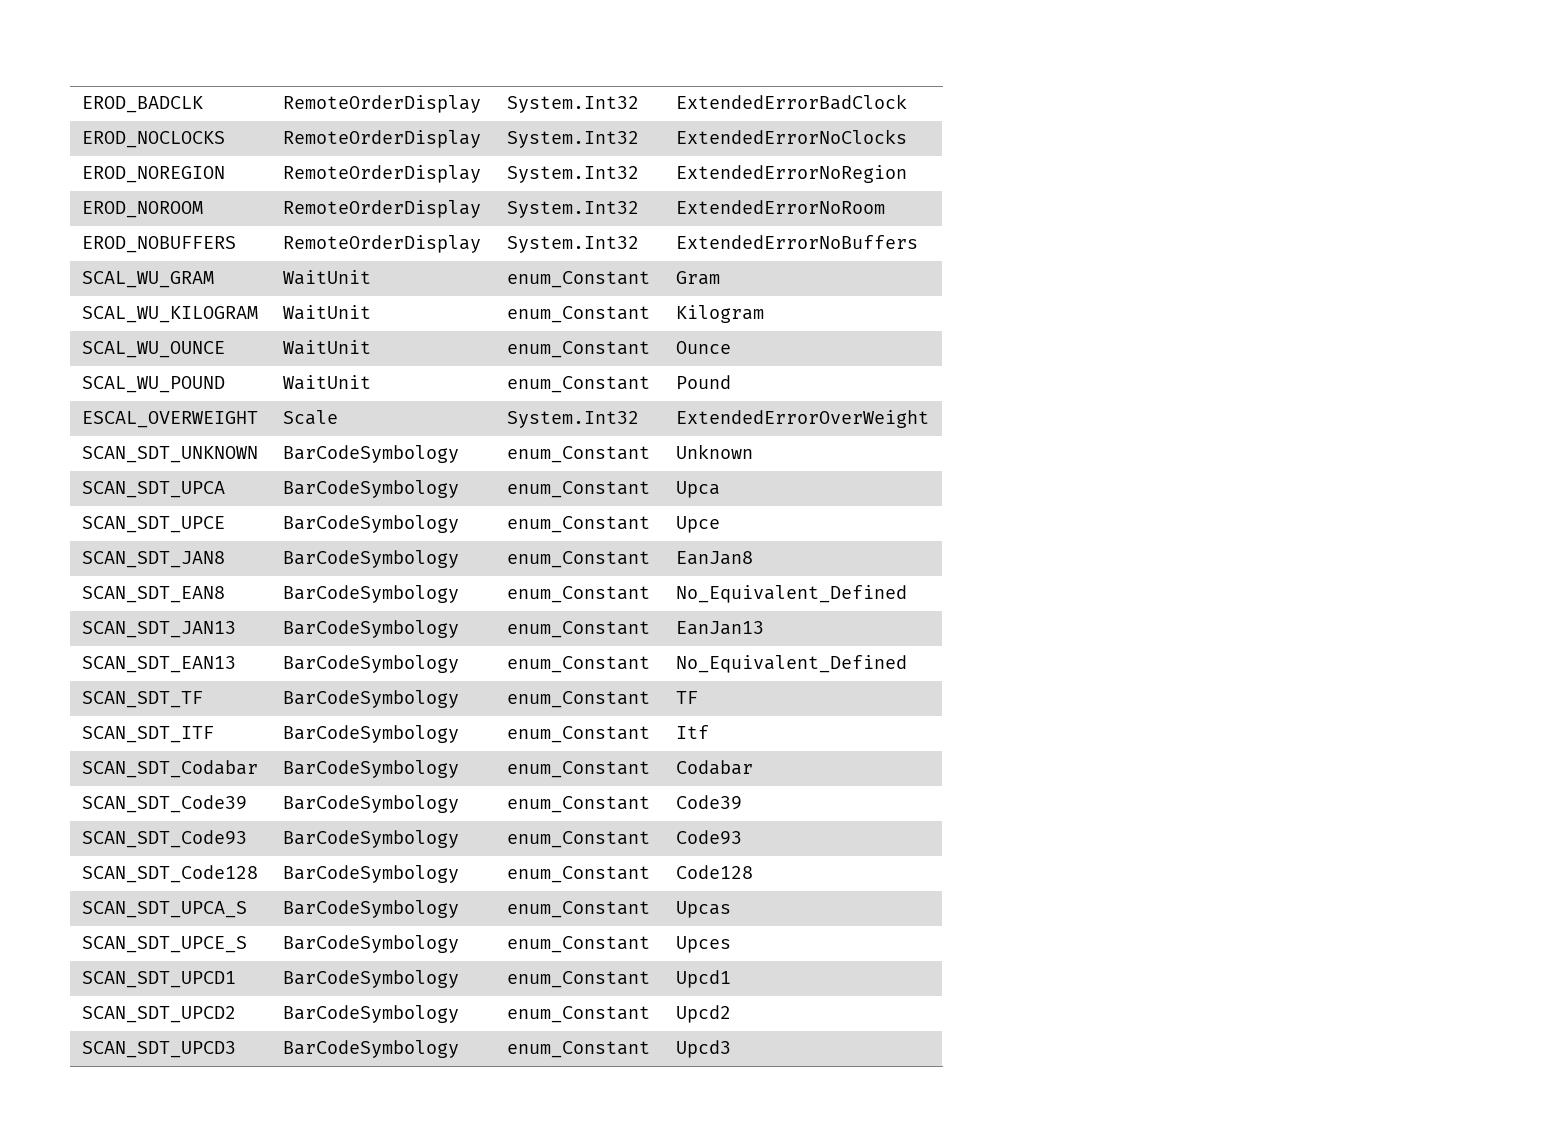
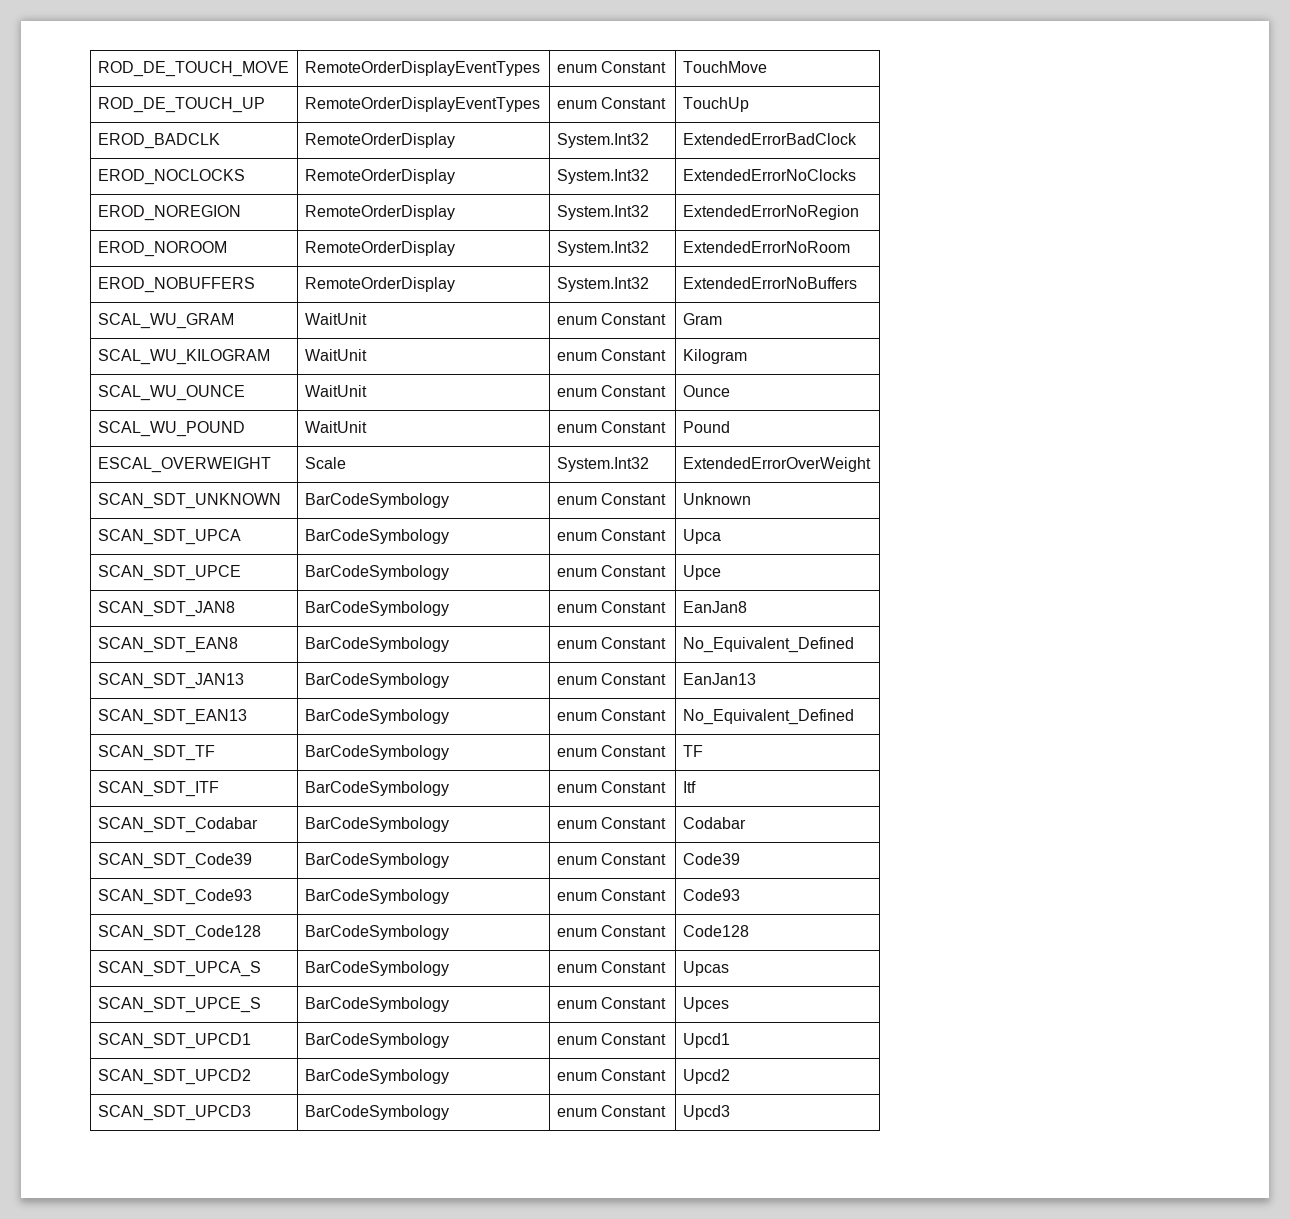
+ ROD_DE_TOUCH_MOVE | RemoteOrderDisplayEventTypes | enum Constant | TouchMove
+ ROD_DE_TOUCH_UP | RemoteOrderDisplayEventTypes | enum Constant | TouchUp
- SCAL_WU_GRAM | WaitUnit | enum_Constant | Gram
+ SCAL_WU_GRAM | WaitUnit | enum Constant | Gram
- SCAL_WU_KILOGRAM | WaitUnit | enum_Constant | Kilogram
+ SCAL_WU_KILOGRAM | WaitUnit | enum Constant | Kilogram
- SCAL_WU_OUNCE | WaitUnit | enum_Constant | Ounce
+ SCAL_WU_OUNCE | WaitUnit | enum Constant | Ounce
- SCAL_WU_POUND | WaitUnit | enum_Constant | Pound
+ SCAL_WU_POUND | WaitUnit | enum Constant | Pound
- SCAN_SDT_UNKNOWN | BarCodeSymbology | enum_Constant | Unknown
+ SCAN_SDT_UNKNOWN | BarCodeSymbology | enum Constant | Unknown
- SCAN_SDT_UPCA | BarCodeSymbology | enum_Constant | Upca
+ SCAN_SDT_UPCA | BarCodeSymbology | enum Constant | Upca
- SCAN_SDT_UPCE | BarCodeSymbology | enum_Constant | Upce
+ SCAN_SDT_UPCE | BarCodeSymbology | enum Constant | Upce
- SCAN_SDT_JAN8 | BarCodeSymbology | enum_Constant | EanJan8
+ SCAN_SDT_JAN8 | BarCodeSymbology | enum Constant | EanJan8
- SCAN_SDT_EAN8 | BarCodeSymbology | enum_Constant | No_Equivalent_Defined
+ SCAN_SDT_EAN8 | BarCodeSymbology | enum Constant | No_Equivalent_Defined
- SCAN_SDT_JAN13 | BarCodeSymbology | enum_Constant | EanJan13
+ SCAN_SDT_JAN13 | BarCodeSymbology | enum Constant | EanJan13
- SCAN_SDT_EAN13 | BarCodeSymbology | enum_Constant | No_Equivalent_Defined
+ SCAN_SDT_EAN13 | BarCodeSymbology | enum Constant | No_Equivalent_Defined
- SCAN_SDT_TF | BarCodeSymbology | enum_Constant | TF
+ SCAN_SDT_TF | BarCodeSymbology | enum Constant | TF
- SCAN_SDT_ITF | BarCodeSymbology | enum_Constant | Itf
+ SCAN_SDT_ITF | BarCodeSymbology | enum Constant | Itf
- SCAN_SDT_Codabar | BarCodeSymbology | enum_Constant | Codabar
+ SCAN_SDT_Codabar | BarCodeSymbology | enum Constant | Codabar
- SCAN_SDT_Code39 | BarCodeSymbology | enum_Constant | Code39
+ SCAN_SDT_Code39 | BarCodeSymbology | enum Constant | Code39
- SCAN_SDT_Code93 | BarCodeSymbology | enum_Constant | Code93
+ SCAN_SDT_Code93 | BarCodeSymbology | enum Constant | Code93
- SCAN_SDT_Code128 | BarCodeSymbology | enum_Constant | Code128
+ SCAN_SDT_Code128 | BarCodeSymbology | enum Constant | Code128
- SCAN_SDT_UPCA_S | BarCodeSymbology | enum_Constant | Upcas
+ SCAN_SDT_UPCA_S | BarCodeSymbology | enum Constant | Upcas
- SCAN_SDT_UPCE_S | BarCodeSymbology | enum_Constant | Upces
+ SCAN_SDT_UPCE_S | BarCodeSymbology | enum Constant | Upces
- SCAN_SDT_UPCD1 | BarCodeSymbology | enum_Constant | Upcd1
+ SCAN_SDT_UPCD1 | BarCodeSymbology | enum Constant | Upcd1
- SCAN_SDT_UPCD2 | BarCodeSymbology | enum_Constant | Upcd2
+ SCAN_SDT_UPCD2 | BarCodeSymbology | enum Constant | Upcd2
- SCAN_SDT_UPCD3 | BarCodeSymbology | enum_Constant | Upcd3
+ SCAN_SDT_UPCD3 | BarCodeSymbology | enum Constant | Upcd3

